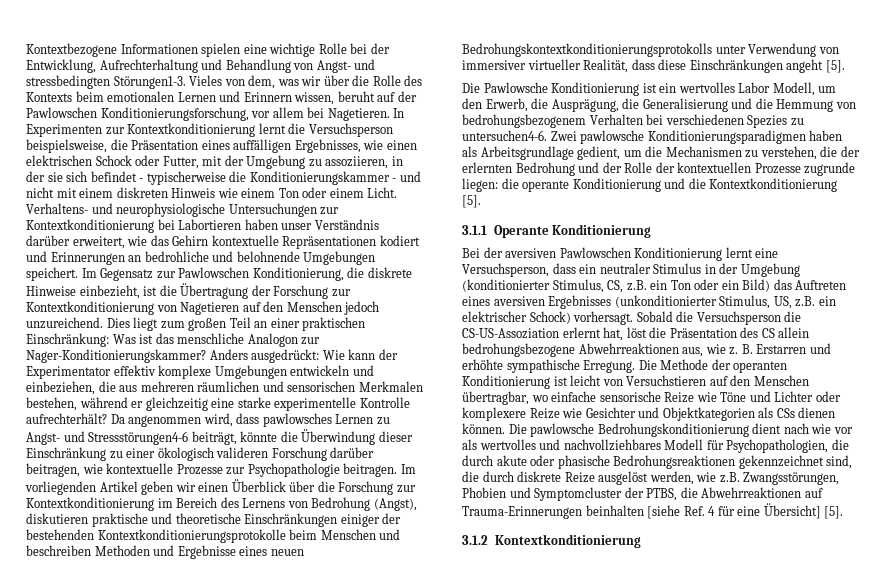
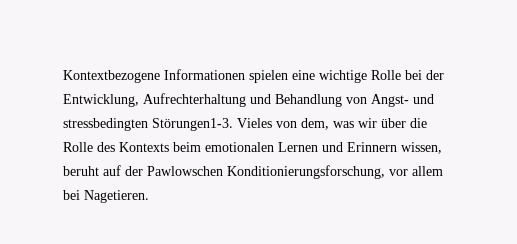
- In Experimenten zur Kontextkonditionierung lernt die Versuchsperson beispielsweise, die Präsentation eines auffälligen Ergebnisses, wie einen elektrischen Schock oder Futter, mit der Umgebung zu assoziieren, in der sie sich befindet - typischerweise die Konditionierungskammer - und nicht mit einem diskreten Hinweis wie einem Ton oder einem Licht. Verhaltens- und neurophysiologische Untersuchungen zur Kontextkonditionierung bei Labortieren haben unser Verständnis darüber erweitert, wie das Gehirn kontextuelle Repräsentationen kodiert und Erinnerungen an bedrohliche und belohnende Umgebungen speichert. Im Gegensatz zur Pawlowschen Konditionierung, die diskrete Hinweise einbezieht, ist die Übertragung der Forschung zur Kontextkonditionierung von Nagetieren auf den Menschen jedoch unzureichend. Dies liegt zum großen Teil an einer praktischen Einschränkung: Was ist das menschliche Analogon zur Nager-Konditionierungskammer? Anders ausgedrückt: Wie kann der Experimentator effektiv komplexe Umgebungen entwickeln und einbeziehen, die aus mehreren räumlichen und sensorischen Merkmalen bestehen, während er gleichzeitig eine starke experimentelle Kontrolle aufrechterhält? Da angenommen wird, dass pawlowsches Lernen zu Angst- und Stressstörungen4-6 beiträgt, könnte die Überwindung dieser Einschränkung zu einer ökologisch valideren Forschung darüber beitragen, wie kontextuelle Prozesse zur Psychopathologie beitragen. Im vorliegenden Artikel geben wir einen Überblick über die Forschung zur Kontextkonditionierung im Bereich des Lernens von Bedrohung (Angst), diskutieren praktische und theoretische Einschränkungen einiger der bestehenden Kontextkonditionierungsprotokolle beim Menschen und beschreiben Methoden und Ergebnisse eines neuen Bedrohungskontextkonditionierungsprotokolls unter Verwendung von immersiver virtueller Realität, dass diese Einschränkungen angeht [5].
- Die Pawlowsche Konditionierung ist ein wertvolles Labor Modell, um den Erwerb, die Ausprägung, die Generalisierung und die Hemmung von bedrohungsbezogenem Verhalten bei verschiedenen Spezies zu untersuchen4-6. Zwei pawlowsche Konditionierungsparadigmen haben als Arbeitsgrundlage gedient, um die Mechanismen zu verstehen, die der erlernten Bedrohung und der Rolle der kontextuellen Prozesse zugrunde liegen: die operante Konditionierung und die Kontextkonditionierung [5].
- 3.1.1 Operante Konditionierung
- Bei der aversiven Pawlowschen Konditionierung lernt eine Versuchsperson, dass ein neutraler Stimulus in der Umgebung (konditionierter Stimulus, CS, z.B. ein Ton oder ein Bild) das Auftreten eines aversiven Ergebnisses (unkonditionierter Stimulus, US, z.B. ein elektrischer Schock) vorhersagt. Sobald die Versuchsperson die CS-US-Assoziation erlernt hat, löst die Präsentation des CS allein bedrohungsbezogene Abwehrreaktionen aus, wie z. B. Erstarren und erhöhte sympathische Erregung. Die Methode der operanten Konditionierung ist leicht von Versuchstieren auf den Menschen übertragbar, wo einfache sensorische Reize wie Töne und Lichter oder komplexere Reize wie Gesichter und Objektkategorien als CSs dienen können. Die pawlowsche Bedrohungskonditionierung dient nach wie vor als wertvolles und nachvollziehbares Modell für Psychopathologien, die durch akute oder phasische Bedrohungsreaktionen gekennzeichnet sind, die durch diskrete Reize ausgelöst werden, wie z.B. Zwangsstörungen, Phobien und Symptomcluster der PTBS, die Abwehrreaktionen auf Trauma-Erinnerungen beinhalten [siehe Ref. 4 für eine Übersicht] [5].
- 3.1.2 Kontextkonditionierung

